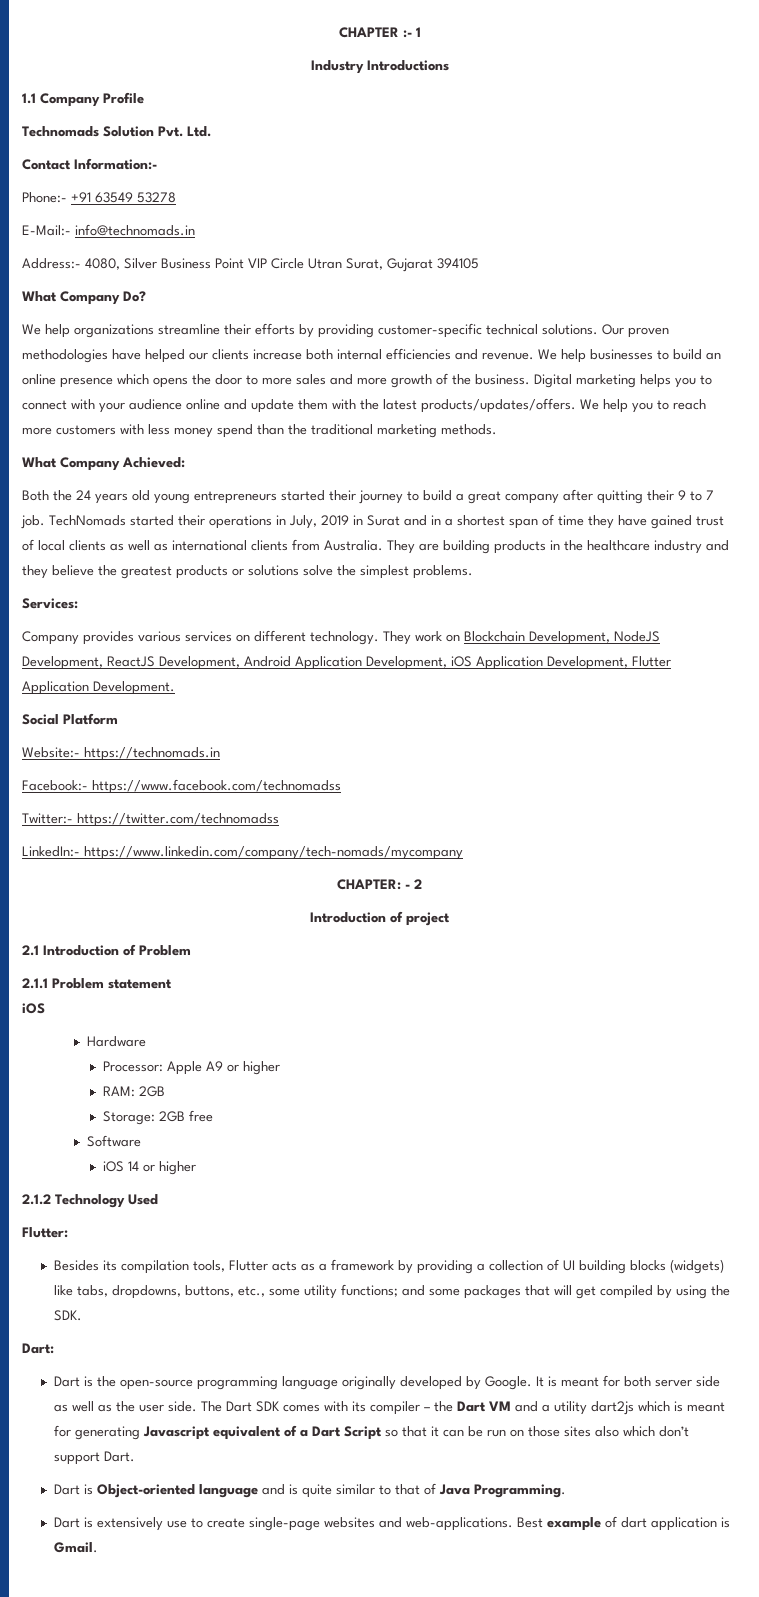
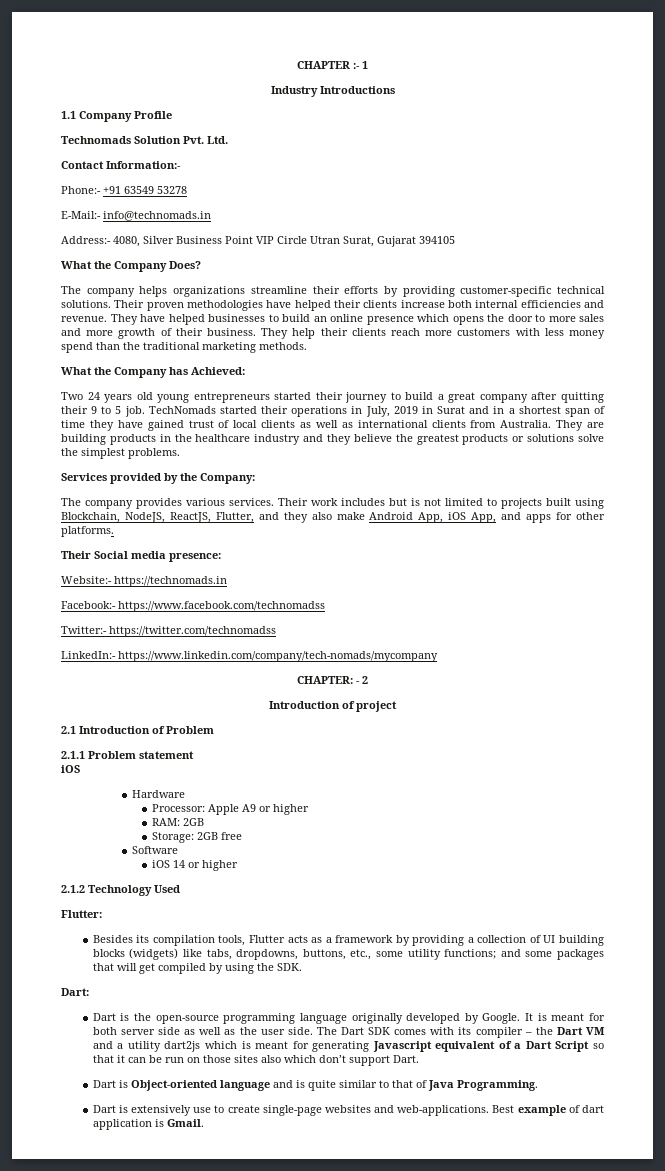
- What Company Do?
- We help organizations streamline their efforts by providing customer-specific technical solutions.
+ What the Company Does?
+ The company helps organizations streamline their efforts by providing customer-specific technical solutions.
- Our proven methodologies have helped our clients increase both internal efficiencies and revenue.
+ Their proven methodologies have helped their clients increase both internal efficiencies and revenue.
- We help businesses to build an online presence which opens the door to more sales and more growth of the business. Digital marketing helps you to connect with your audience online and update them with the latest products/updates/offers. We help you to reach more customers with less money spend than the traditional marketing methods.
+ They have helped businesses to build an online presence which opens the door to more sales and more growth of their business. They help their clients reach more customers with less money spend than the traditional marketing methods.
- What Company Achieved:
+ What the Company has Achieved:
- Both the 24 years old young entrepreneurs started their journey to build a great company after quitting their 9 to 7 job.
+ Two 24 years old young entrepreneurs started their journey to build a great company after quitting their 9 to 5 job.
- Services:
- Company provides various services on different technology. They work on Blockchain Development, NodeJS Development, ReactJS Development, Android Application Development, iOS Application Development, Flutter Application Development.
- Social Platform
+ Services provided by the Company:
+ The company provides various services. Their work includes but is not limited to projects built using Blockchain, NodeJS, ReactJS, Flutter, and they also make Android App, iOS App, and apps for other platforms.
+ Their Social media presence:

